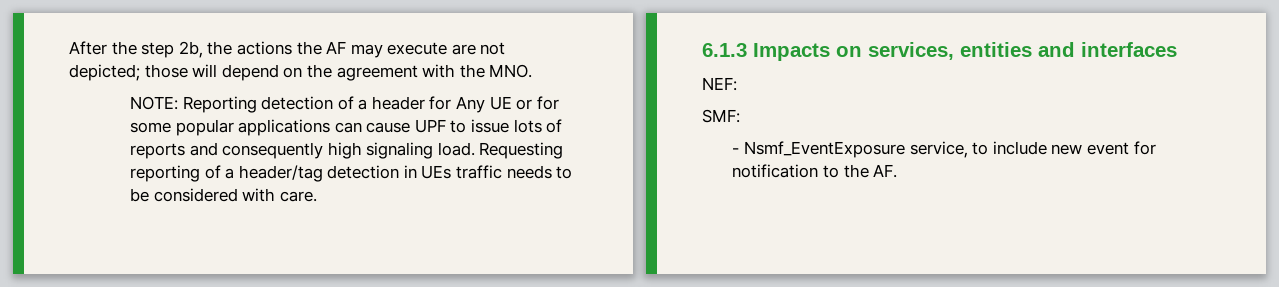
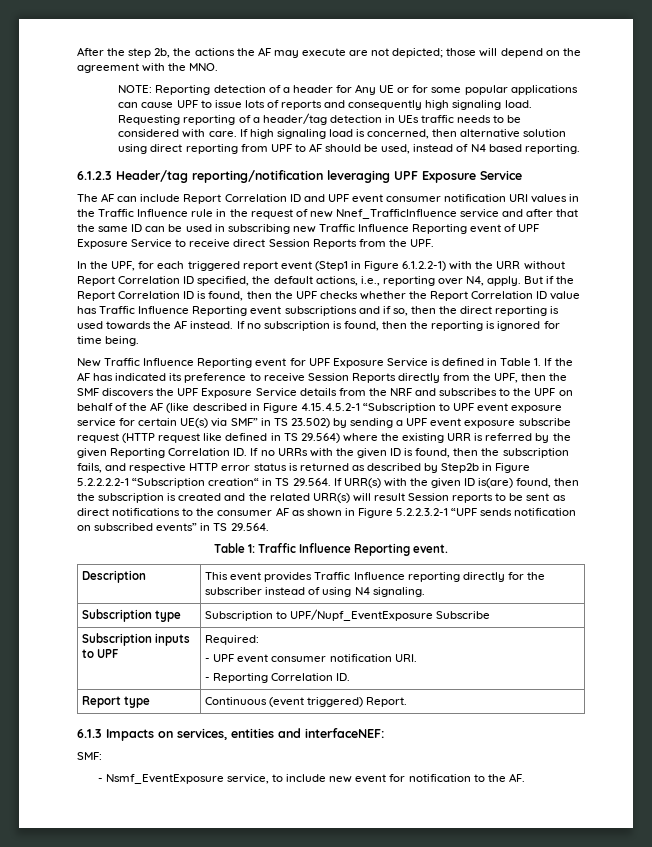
+ If high signaling load is concerned, then alternative solution using direct reporting from UPF to AF should be used, instead of N4 based reporting.
+ 6.1.2.3 Header/tag reporting/notification leveraging UPF Exposure Service
+ The AF can include Report Correlation ID and UPF event consumer notification URI values in the Traffic Influence rule in the request of new Nnef_TrafficInfluence service and after that the same ID can be used in subscribing new Traffic Influence Reporting event of UPF Exposure Service to receive direct Session Reports from the UPF.
+ In the UPF, for each triggered report event (Step1 in Figure 6.1.2.2-1) with the URR without Report Correlation ID specified, the default actions, i.e., reporting over N4, apply. But if the Report Correlation ID is found, then the UPF checks whether the Report Correlation ID value has Traffic Influence Reporting event subscriptions and if so, then the direct reporting is used towards the AF instead. If no subscription is found, then the reporting is ignored for time being.
+ New Traffic Influence Reporting event for UPF Exposure Service is defined in Table 1. If the AF has indicated its preference to receive Session Reports directly from the UPF, then the SMF discovers the UPF Exposure Service details from the NRF and subscribes to the UPF on behalf of the AF (like described in Figure 4.15.4.5.2-1 “Subscription to UPF event exposure service for certain UE(s) via SMF” in TS 23.502) by sending a UPF event exposure subscribe request (HTTP request like defined in TS 29.564) where the existing URR is referred by the given Reporting Correlation ID. If no URRs with the given ID is found, then the subscription fails, and respective HTTP error status is returned as described by Step2b in Figure 5.2.2.2.2-1 “Subscription creation“ in TS 29.564. If URR(s) with the given ID is(are) found, then the subscription is created and the related URR(s) will result Session reports to be sent as direct notifications to the consumer AF as shown in Figure 5.2.2.3.2-1 “UPF sends notification on subscribed events” in TS 29.564.
+ Table 1: Traffic Influence Reporting event.
+ Description | This event provides Traffic Influence reporting directly for the subscriber instead of using N4 signaling.
+ Subscription type | Subscription to UPF/Nupf_EventExposure Subscribe
+ Subscription inputs to UPF | Required:
+ - UPF event consumer notification URI.
+ - Reporting Correlation ID.
+ Report type | Continuous (event triggered) Report.
- 6.1.3 Impacts on services, entities and interfaces
- NEF:
+ 6.1.3 Impacts on services, entities and interfaceNEF:

